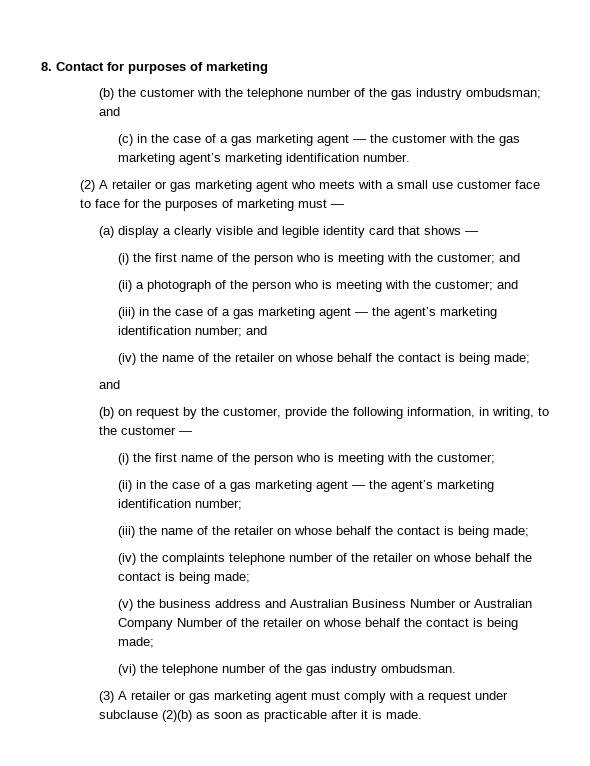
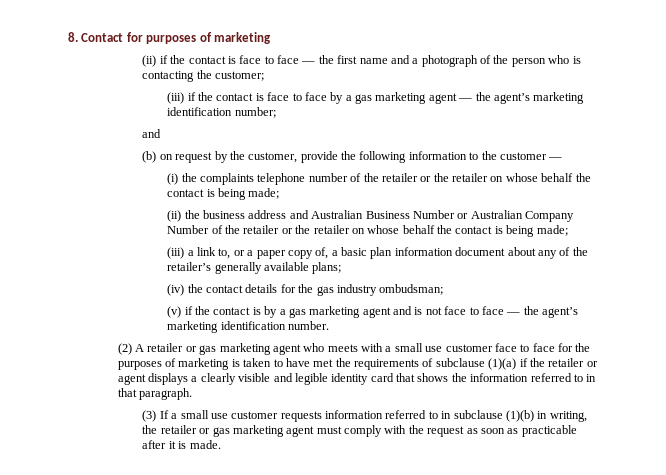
- (b) the customer with the telephone number of the gas industry ombudsman; and
- (c) in the case of a gas marketing agent — the customer with the gas marketing agent’s marketing identification number.
+ (ii) if the contact is face to face — the first name and a photograph of the person who is contacting the customer;
+ (iii) if the contact is face to face by a gas marketing agent — the agent’s marketing identification number;
+ and
+ (b) on request by the customer, provide the following information to the customer —
+ (i) the complaints telephone number of the retailer or the retailer on whose behalf the contact is being made;
+ (ii) the business address and Australian Business Number or Australian Company Number of the retailer or the retailer on whose behalf the contact is being made;
+ (iii) a link to, or a paper copy of, a basic plan information document about any of the retailer’s generally available plans;
+ (iv) the contact details for the gas industry ombudsman;
+ (v) if the contact is by a gas marketing agent and is not face to face — the agent’s marketing identification number.
- (2) A retailer or gas marketing agent who meets with a small use customer face to face for the purposes of marketing must —
- (a) display a clearly visible and legible identity card that shows —
- (i) the first name of the person who is meeting with the customer; and
- (ii) a photograph of the person who is meeting with the customer; and
- (iii) in the case of a gas marketing agent — the agent’s marketing identification number; and
- (iv) the name of the retailer on whose behalf the contact is being made;
- and
- (b) on request by the customer, provide the following information, in writing, to the customer —
- (i) the first name of the person who is meeting with the customer;
- (ii) in the case of a gas marketing agent — the agent’s marketing identification number;
- (iii) the name of the retailer on whose behalf the contact is being made;
- (iv) the complaints telephone number of the retailer on whose behalf the contact is being made;
- (v) the business address and Australian Business Number or Australian Company Number of the retailer on whose behalf the contact is being made;
- (vi) the telephone number of the gas industry ombudsman.
- (3) A retailer or gas marketing agent must comply with a request under subclause (2)(b) as soon as practicable after it is made.
+ (2) A retailer or gas marketing agent who meets with a small use customer face to face for the purposes of marketing is taken to have met the requirements of subclause (1)(a) if the retailer or agent displays a clearly visible and legible identity card that shows the information referred to in that paragraph.
+ (3) If a small use customer requests information referred to in subclause (1)(b) in writing, the retailer or gas marketing agent must comply with the request as soon as practicable after it is made.

